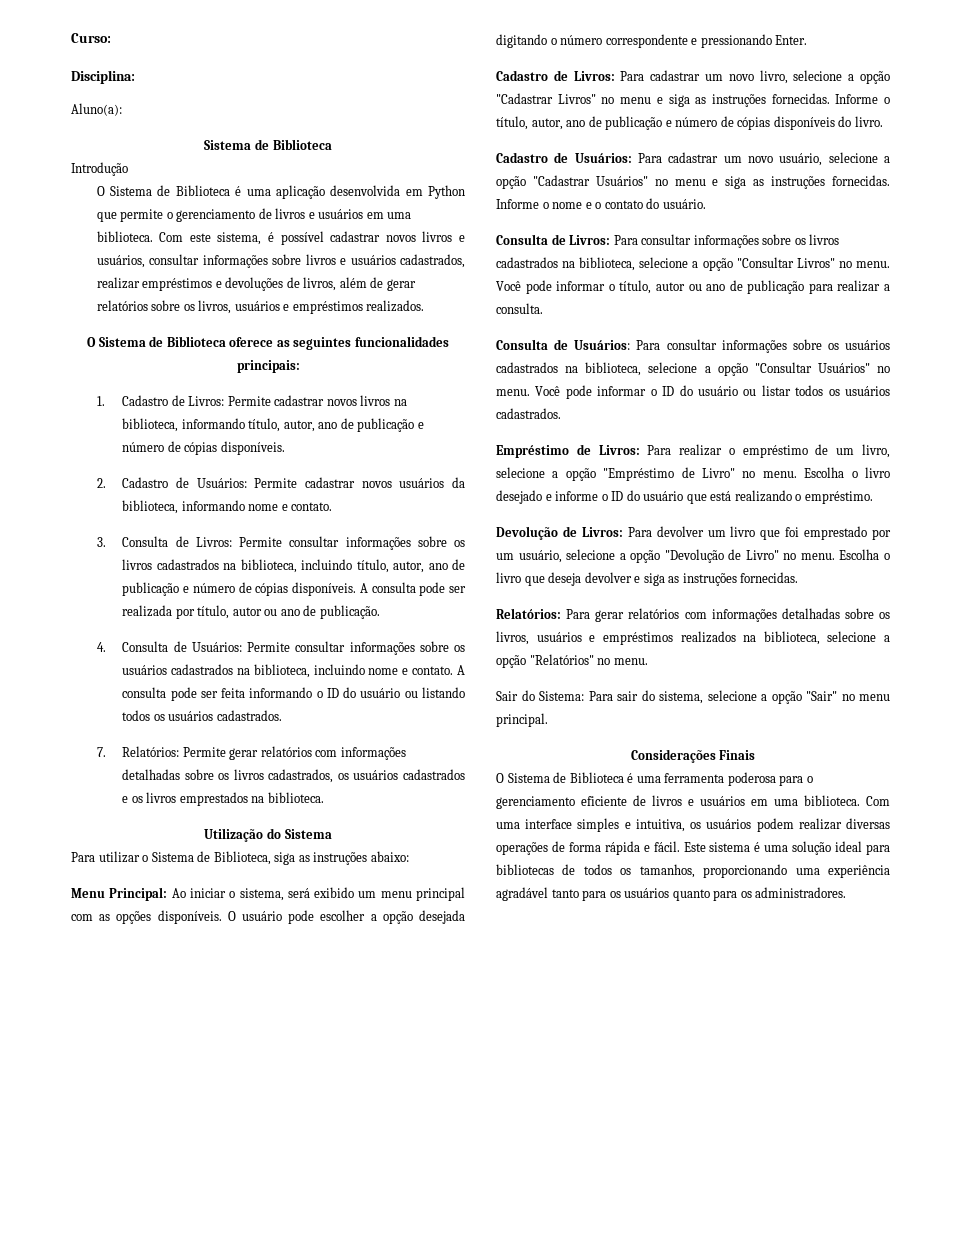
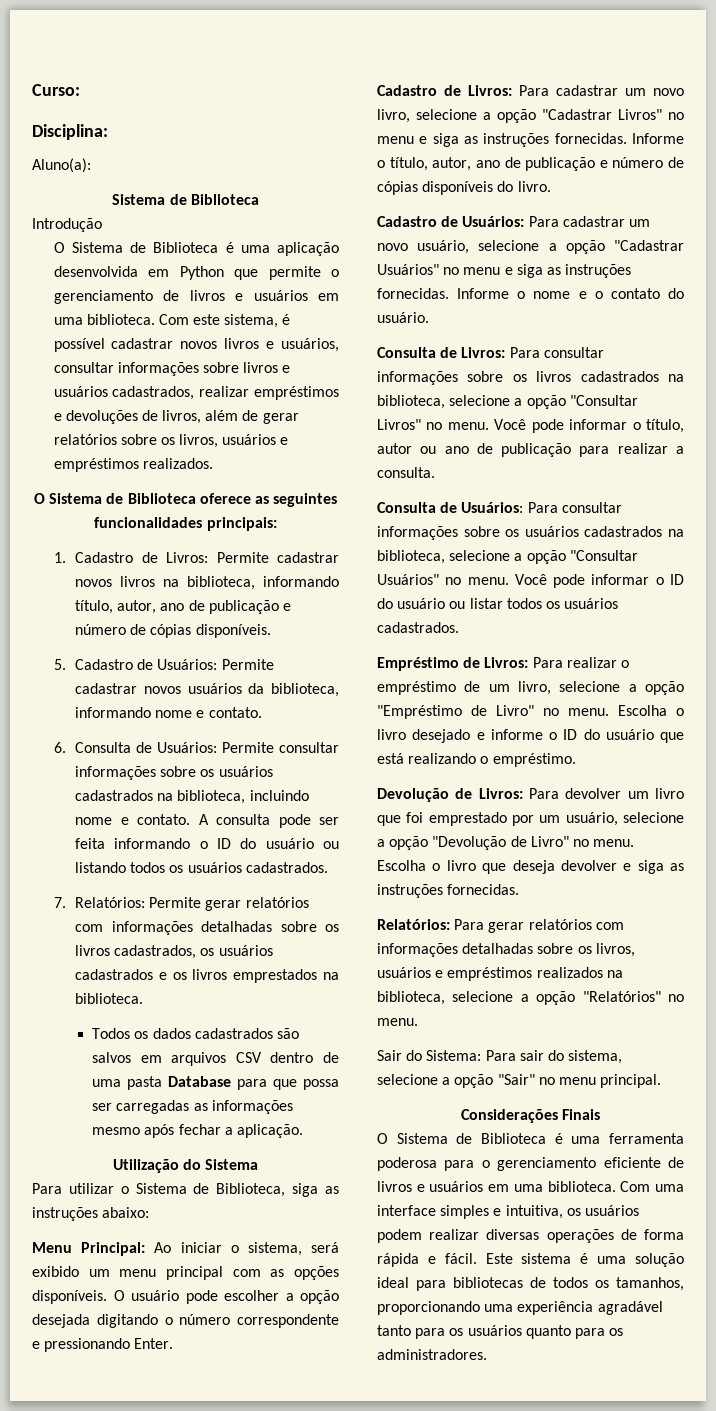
- 2. Cadastro de Usuários: Permite cadastrar novos usuários da biblioteca, informando nome e contato.
+ 5. Cadastro de Usuários: Permite cadastrar novos usuários da biblioteca, informando nome e contato.
- 3. Consulta de Livros: Permite consultar informações sobre os livros cadastrados na biblioteca, incluindo título, autor, ano de publicação e número de cópias disponíveis. A consulta pode ser realizada por título, autor ou ano de publicação.
- 4. Consulta de Usuários: Permite consultar informações sobre os usuários cadastrados na biblioteca, incluindo nome e contato.
+ 6. Consulta de Usuários: Permite consultar informações sobre os usuários cadastrados na biblioteca, incluindo nome e contato.
+ Todos os dados cadastrados são salvos em arquivos CSV dentro de uma pasta Database para que possa ser carregadas as informações mesmo após fechar a aplicação.

